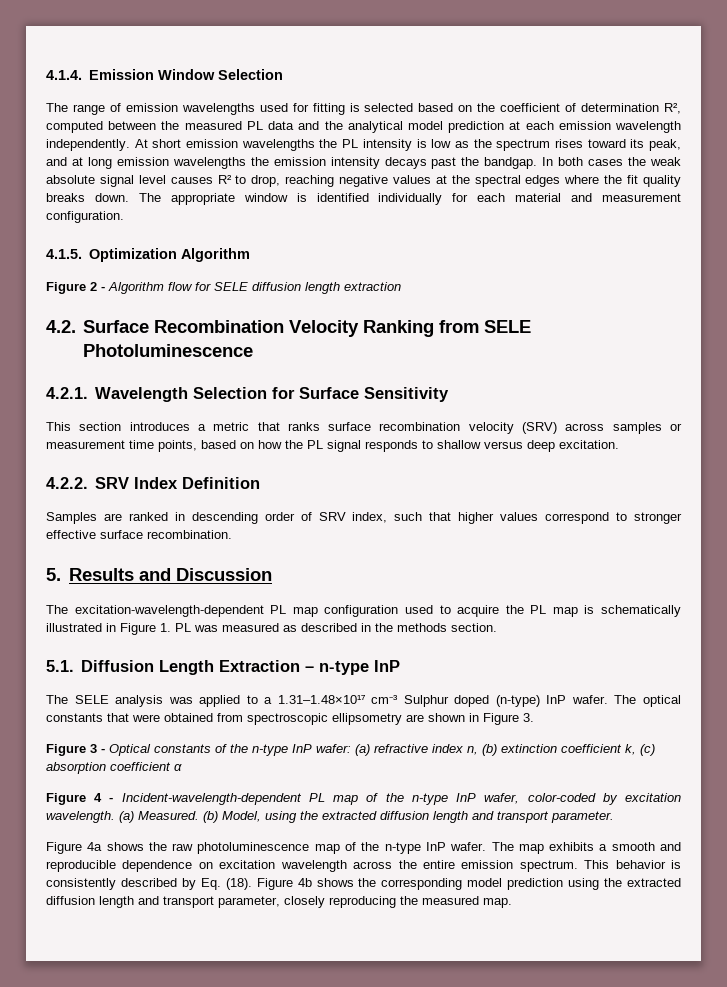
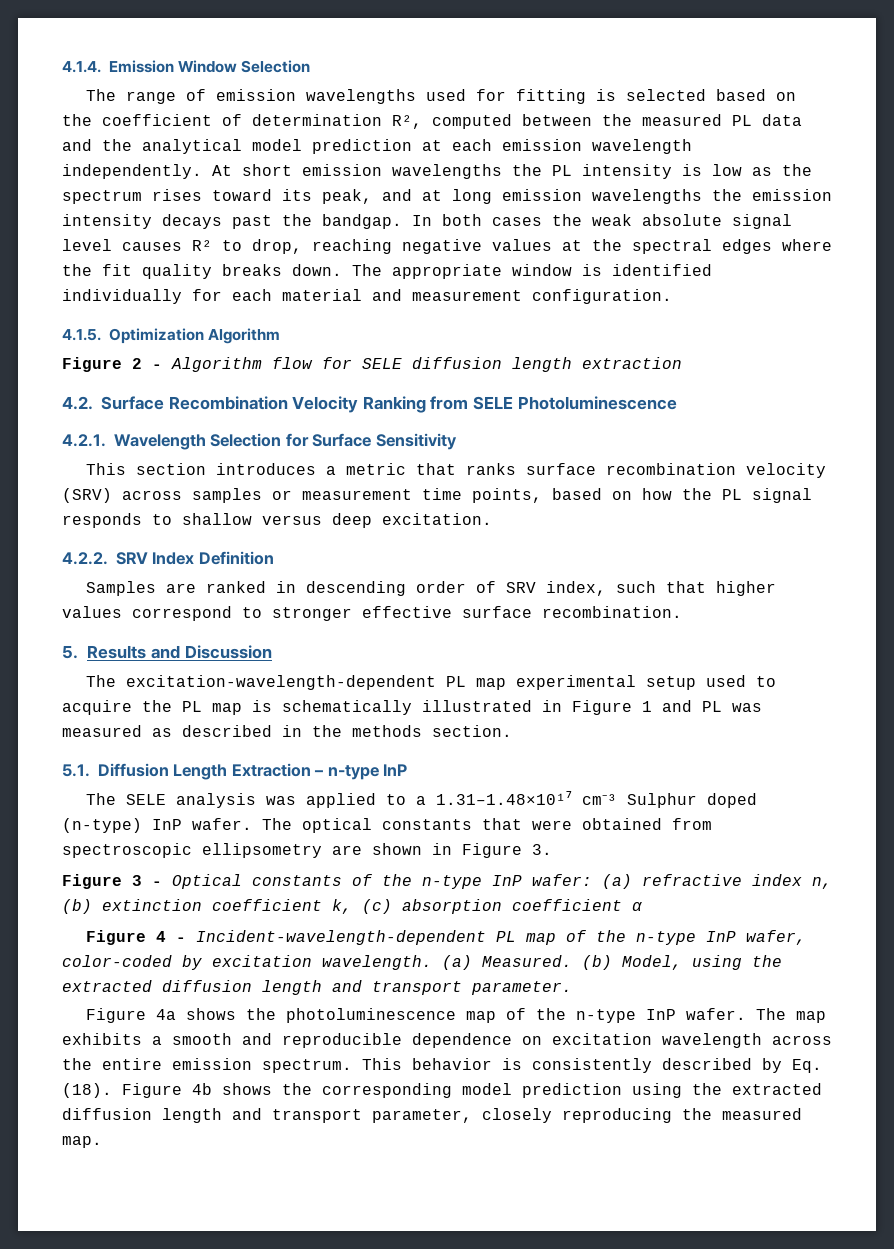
- The excitation-wavelength-dependent PL map configuration used to acquire the PL map is schematically illustrated in Figure 1. PL was measured as described in the methods section.
+ The excitation-wavelength-dependent PL map experimental setup used to acquire the PL map is schematically illustrated in Figure 1 and PL was measured as described in the methods section.
- Figure 4a shows the raw photoluminescence map of the n-type InP wafer.
+ Figure 4a shows the photoluminescence map of the n-type InP wafer.

